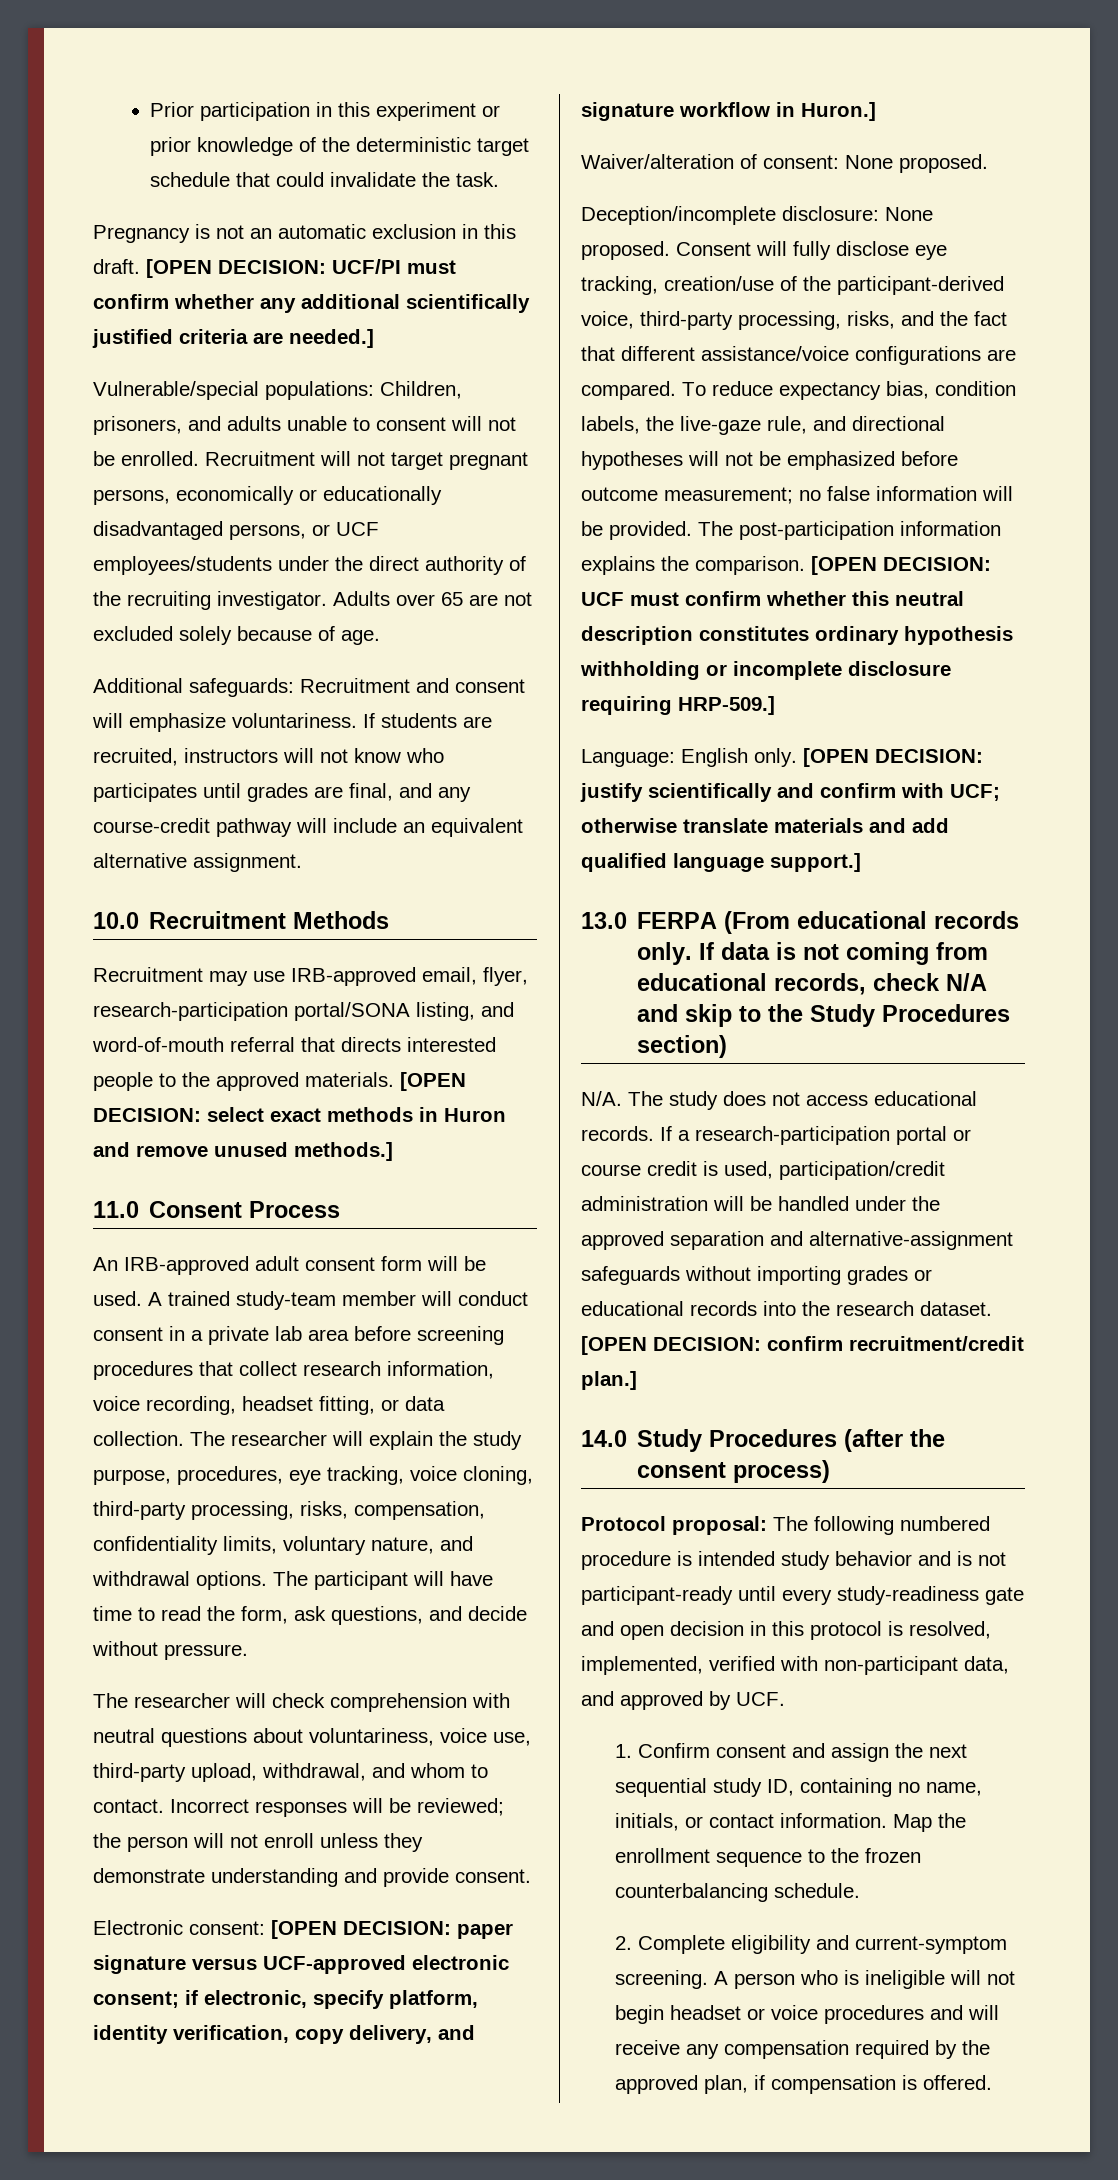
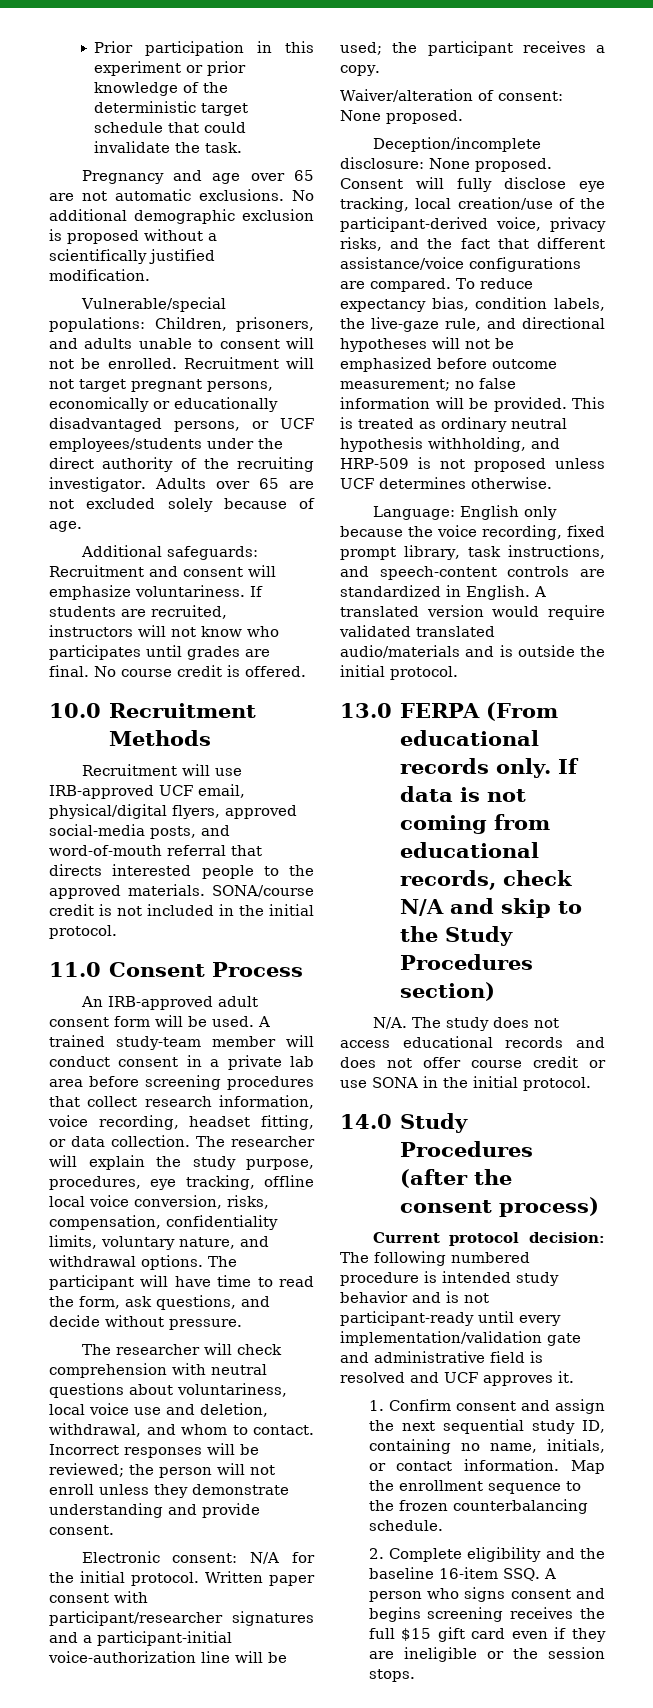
- Pregnancy is not an automatic exclusion in this draft. [OPEN DECISION: UCF/PI must confirm whether any additional scientifically justified criteria are needed.]
+ Pregnancy and age over 65 are not automatic exclusions. No additional demographic exclusion is proposed without a scientifically justified modification.
- If students are recruited, instructors will not know who participates until grades are final, and any course-credit pathway will include an equivalent alternative assignment.
+ If students are recruited, instructors will not know who participates until grades are final. No course credit is offered.
- Recruitment may use IRB-approved email, flyer, research-participation portal/SONA listing, and word-of-mouth referral that directs interested people to the approved materials.
+ Recruitment will use IRB-approved UCF email, physical/digital flyers, approved social-media posts, and word-of-mouth referral that directs interested people to the approved materials.
- [OPEN DECISION: select exact methods in Huron and remove unused methods.]
+ SONA/course credit is not included in the initial protocol.
- The researcher will explain the study purpose, procedures, eye tracking, voice cloning, third-party processing, risks, compensation, confidentiality limits, voluntary nature, and withdrawal options.
+ The researcher will explain the study purpose, procedures, eye tracking, offline local voice conversion, risks, compensation, confidentiality limits, voluntary nature, and withdrawal options.
- The researcher will check comprehension with neutral questions about voluntariness, voice use, third-party upload, withdrawal, and whom to contact.
+ The researcher will check comprehension with neutral questions about voluntariness, local voice use and deletion, withdrawal, and whom to contact.
- Electronic consent: [OPEN DECISION: paper signature versus UCF-approved electronic consent; if electronic, specify platform, identity verification, copy delivery, and signature workflow in Huron.]
+ Electronic consent: N/A for the initial protocol. Written paper consent with participant/researcher signatures and a participant-initial voice-authorization line will be used; the participant receives a copy.
- Consent will fully disclose eye tracking, creation/use of the participant-derived voice, third-party processing, risks, and the fact that different assistance/voice configurations are compared.
+ Consent will fully disclose eye tracking, local creation/use of the participant-derived voice, privacy risks, and the fact that different assistance/voice configurations are compared.
- The post-participation information explains the comparison. [OPEN DECISION: UCF must confirm whether this neutral description constitutes ordinary hypothesis withholding or incomplete disclosure requiring HRP-509.]
- Language: English only. [OPEN DECISION: justify scientifically and confirm with UCF; otherwise translate materials and add qualified language support.]
+ This is treated as ordinary neutral hypothesis withholding, and HRP-509 is not proposed unless UCF determines otherwise.
+ Language: English only because the voice recording, fixed prompt library, task instructions, and speech-content controls are standardized in English. A translated version would require validated translated audio/materials and is outside the initial protocol.
- N/A. The study does not access educational records. If a research-participation portal or course credit is used, participation/credit administration will be handled under the approved separation and alternative-assignment safeguards without importing grades or educational records into the research dataset. [OPEN DECISION: confirm recruitment/credit plan.]
+ N/A. The study does not access educational records and does not offer course credit or use SONA in the initial protocol.
- Protocol proposal: The following numbered procedure is intended study behavior and is not participant-ready until every study-readiness gate and open decision in this protocol is resolved, implemented, verified with non-participant data, and approved by UCF.
+ Current protocol decision: The following numbered procedure is intended study behavior and is not participant-ready until every implementation/validation gate and administrative field is resolved and UCF approves it.
- 2. Complete eligibility and current-symptom screening. A person who is ineligible will not begin headset or voice procedures and will receive any compensation required by the approved plan, if compensation is offered.
+ 2. Complete eligibility and the baseline 16-item SSQ. A person who signs consent and begins screening receives the full $15 gift card even if they are ineligible or the session stops.

